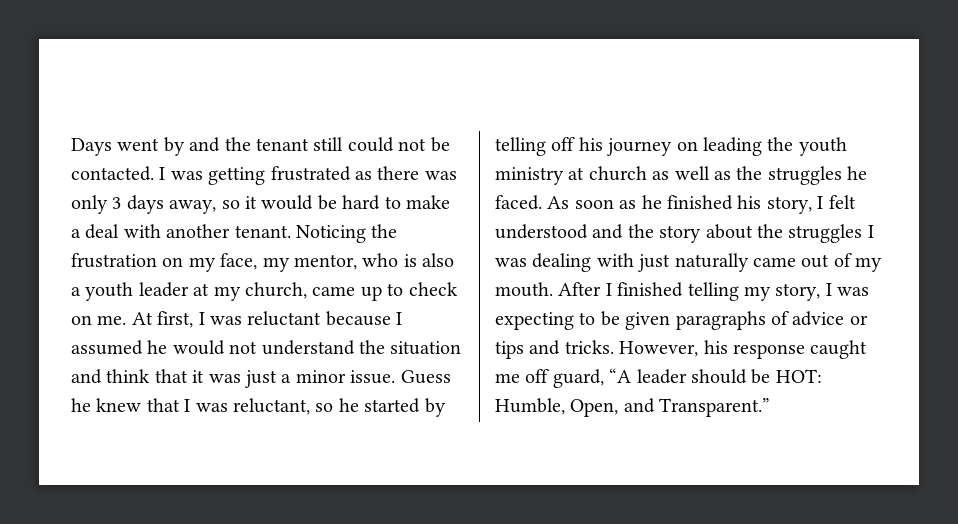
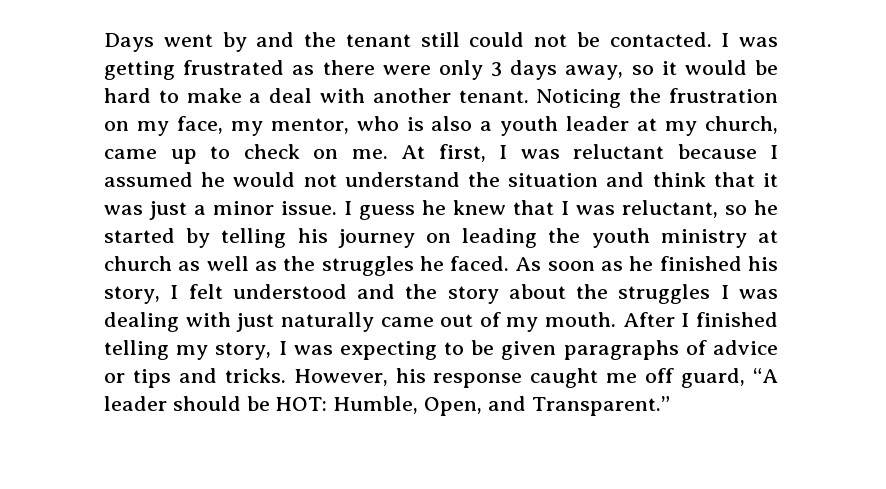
- I was getting frustrated as there was only 3 days away, so it would be hard to make a deal with another tenant.
+ I was getting frustrated as there were only 3 days away, so it would be hard to make a deal with another tenant.
- Guess he knew that I was reluctant, so he started by telling off his journey on leading the youth ministry at church as well as the struggles he faced.
+ I guess he knew that I was reluctant, so he started by telling his journey on leading the youth ministry at church as well as the struggles he faced.

